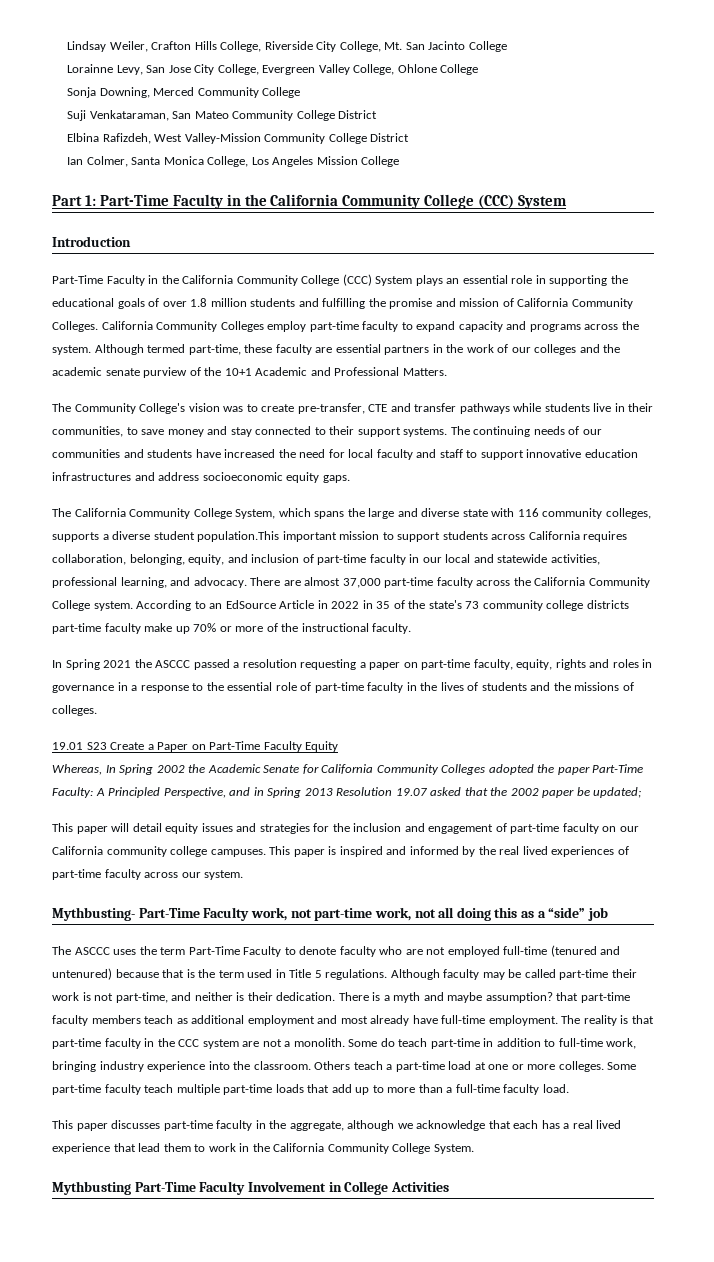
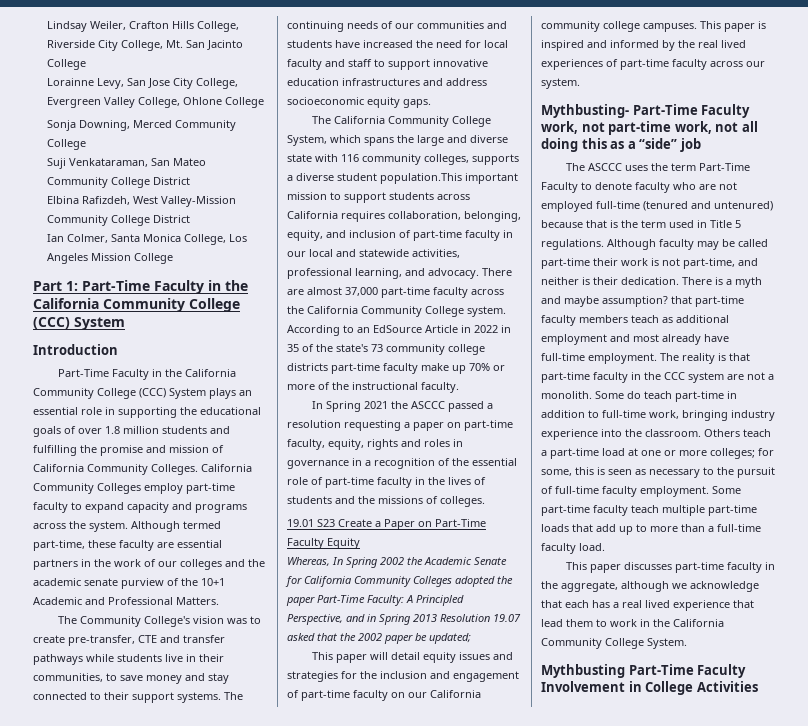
- In Spring 2021 the ASCCC passed a resolution requesting a paper on part-time faculty, equity, rights and roles in governance in a response to the essential role of part-time faculty in the lives of students and the missions of colleges.
+ In Spring 2021 the ASCCC passed a resolution requesting a paper on part-time faculty, equity, rights and roles in governance in a recognition of the essential role of part-time faculty in the lives of students and the missions of colleges.
- Others teach a part-time load at one or more colleges.
+ Others teach a part-time load at one or more colleges; for some, this is seen as necessary to the pursuit of full-time faculty employment.

